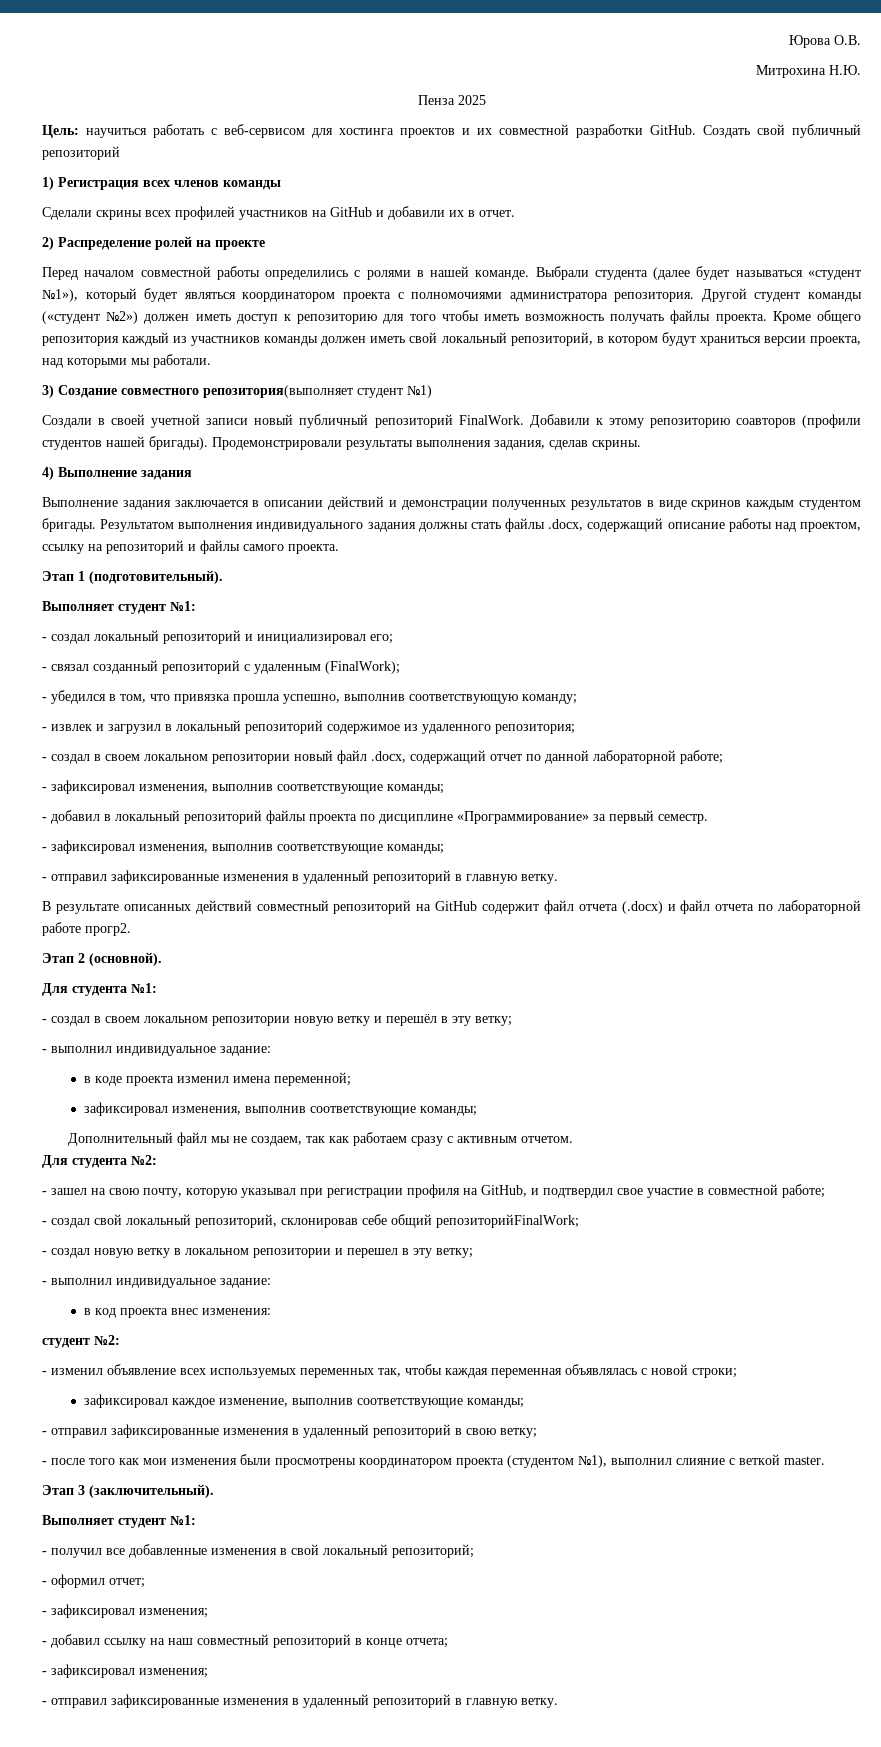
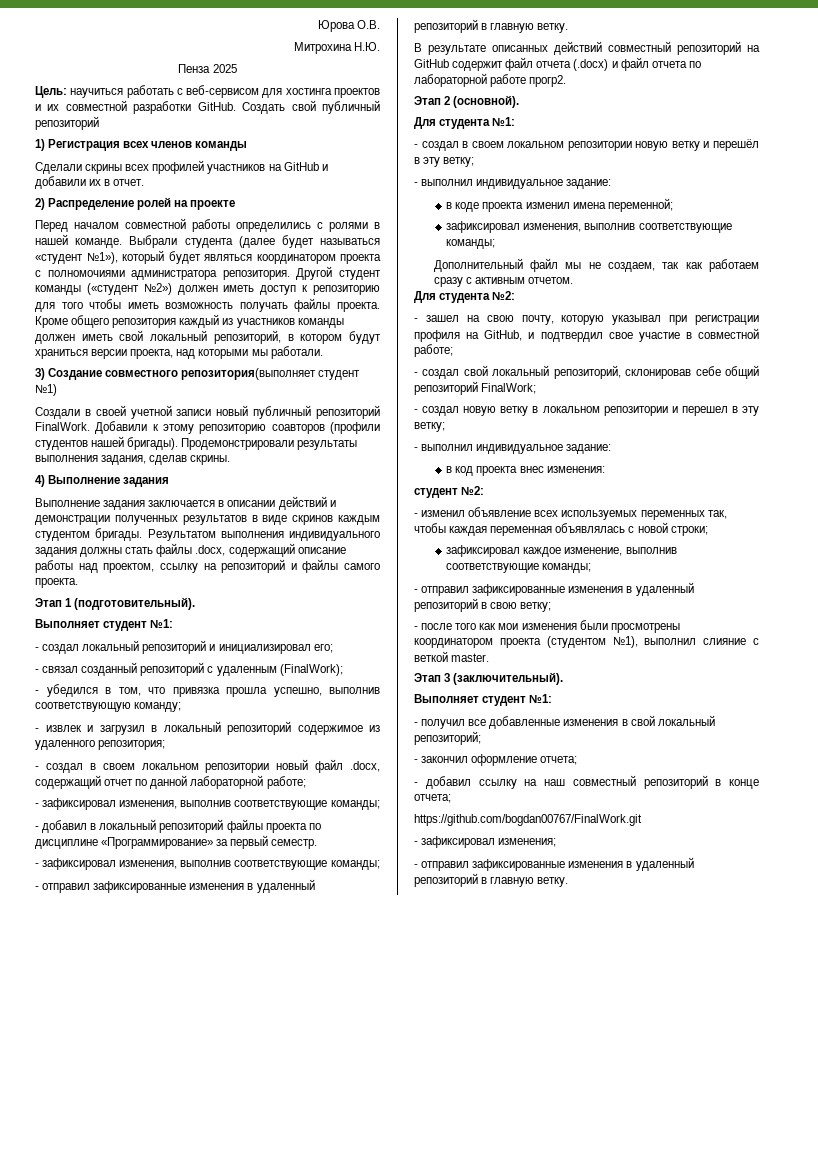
- - создал свой локальный репозиторий, склонировав себе общий репозиторийFinalWork;
+ - создал свой локальный репозиторий, склонировав себе общий репозиторий FinalWork;
- - оформил отчет;
- - зафиксировал изменения;
+ - закончил оформление отчета;
+ https://github.com/bogdan00767/FinalWork.git

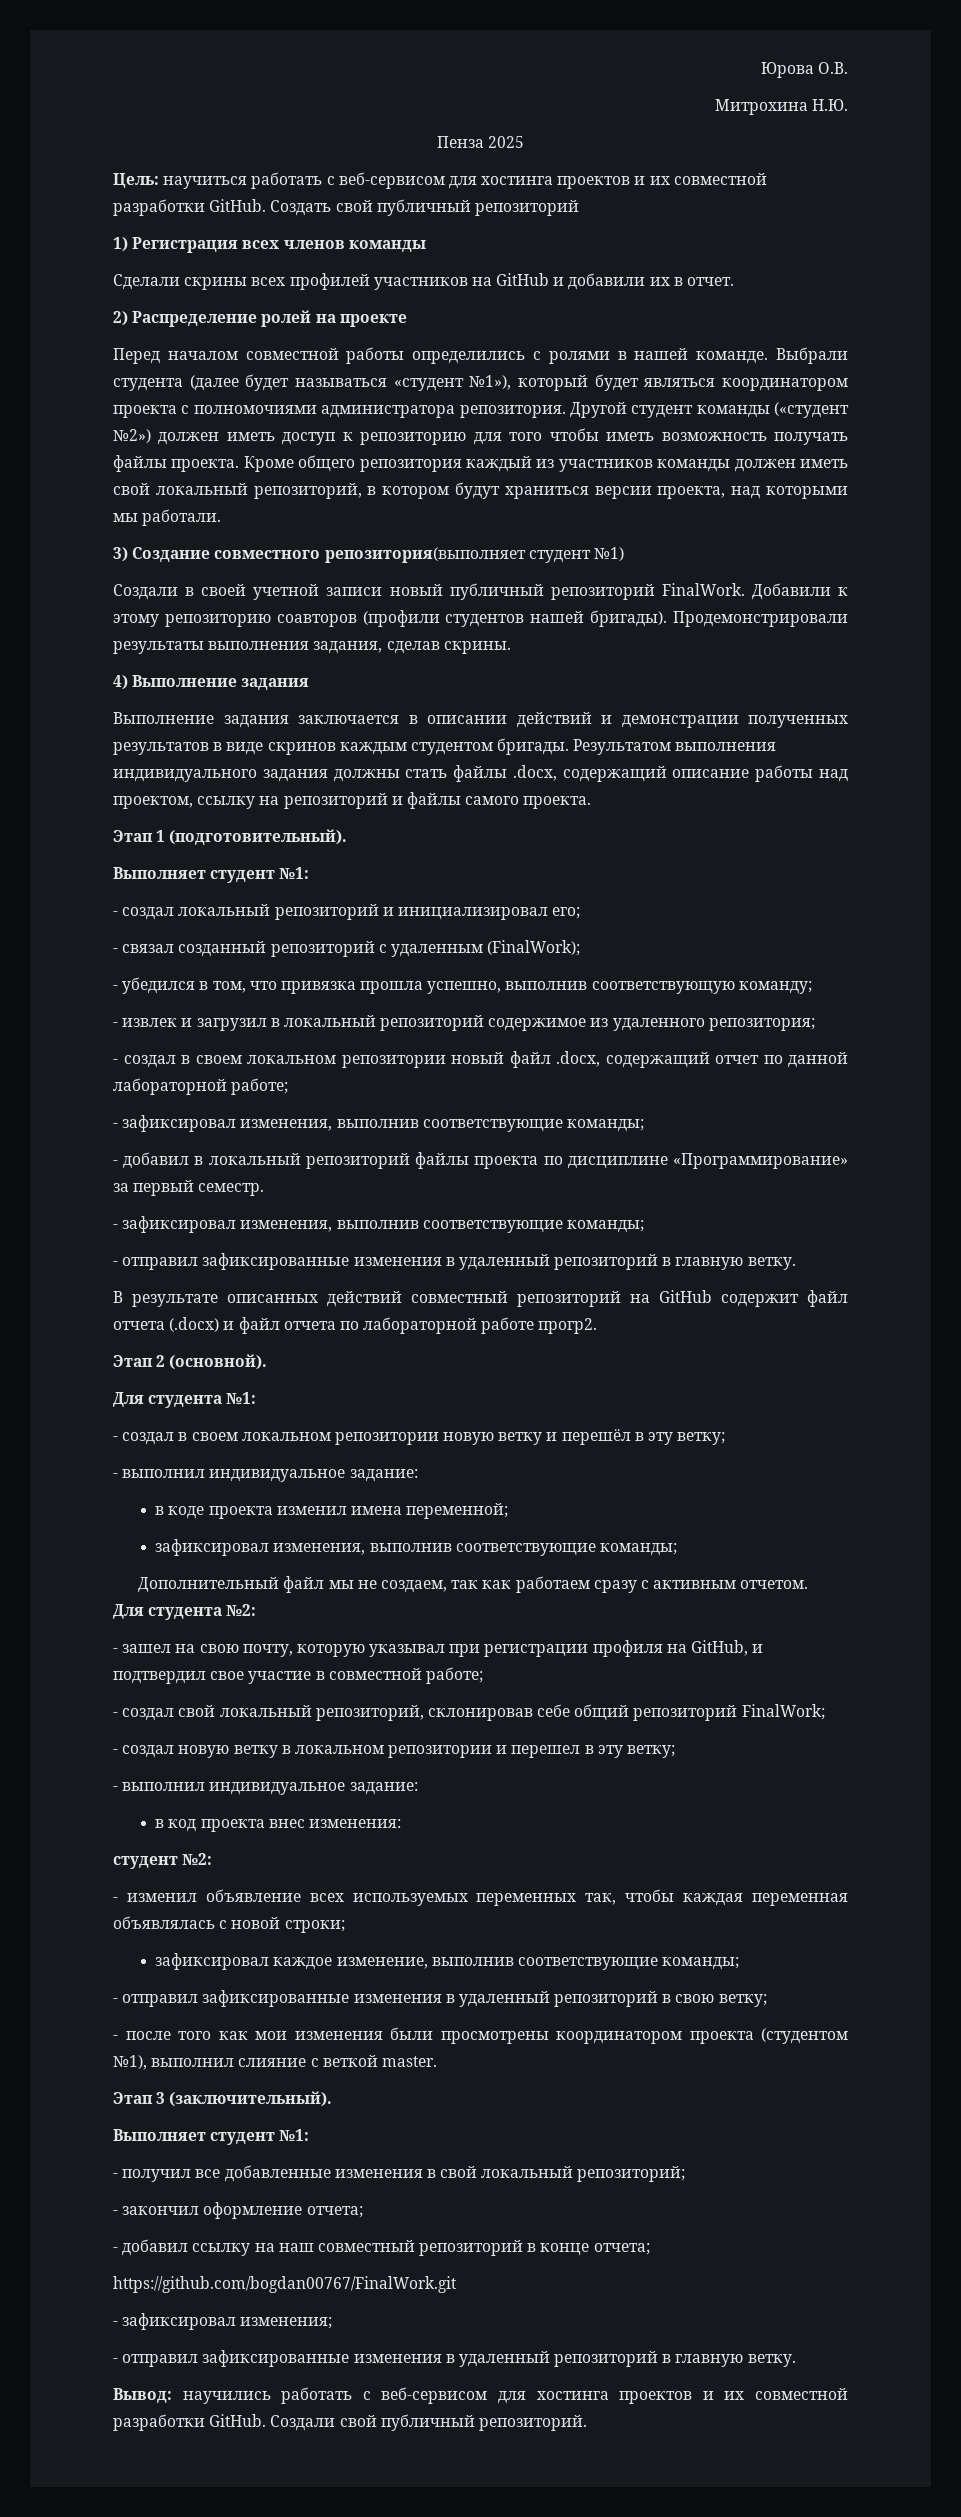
+ Вывод: научились работать с веб-сервисом для хостинга проектов и их совместной разработки GitHub. Создали свой публичный репозиторий.

